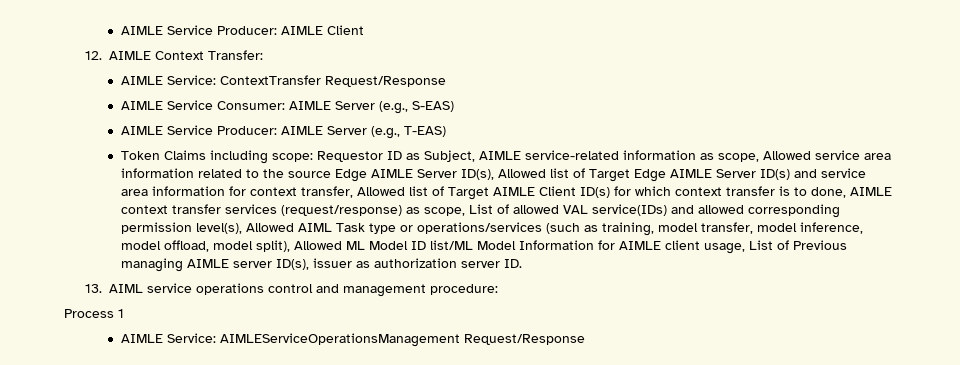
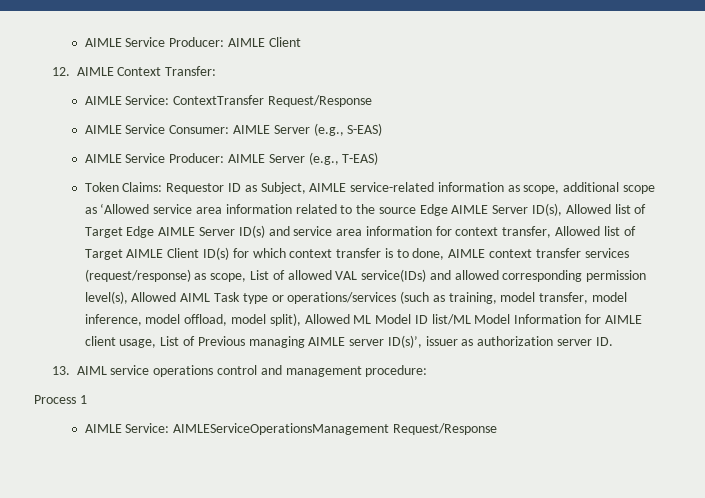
- Token Claims including scope:
+ Token Claims:
- Requestor ID as Subject, AIMLE service-related information as scope, Allowed service area information related to the source Edge AIMLE Server ID(s), Allowed list of Target Edge AIMLE Server ID(s) and service area information for context transfer, Allowed list of Target AIMLE Client ID(s) for which context transfer is to done, AIMLE context transfer services (request/response) as scope, List of allowed VAL service(IDs) and allowed corresponding permission level(s), Allowed AIML Task type or operations/services (such as training, model transfer, model inference, model offload, model split), Allowed ML Model ID list/ML Model Information for AIMLE client usage, List of Previous managing AIMLE server ID(s), issuer as authorization server ID.
+ Requestor ID as Subject, AIMLE service-related information as scope, additional scope as ‘Allowed service area information related to the source Edge AIMLE Server ID(s), Allowed list of Target Edge AIMLE Server ID(s) and service area information for context transfer, Allowed list of Target AIMLE Client ID(s) for which context transfer is to done, AIMLE context transfer services (request/response) as scope, List of allowed VAL service(IDs) and allowed corresponding permission level(s), Allowed AIML Task type or operations/services (such as training, model transfer, model inference, model offload, model split), Allowed ML Model ID list/ML Model Information for AIMLE client usage, List of Previous managing AIMLE server ID(s)’, issuer as authorization server ID.

